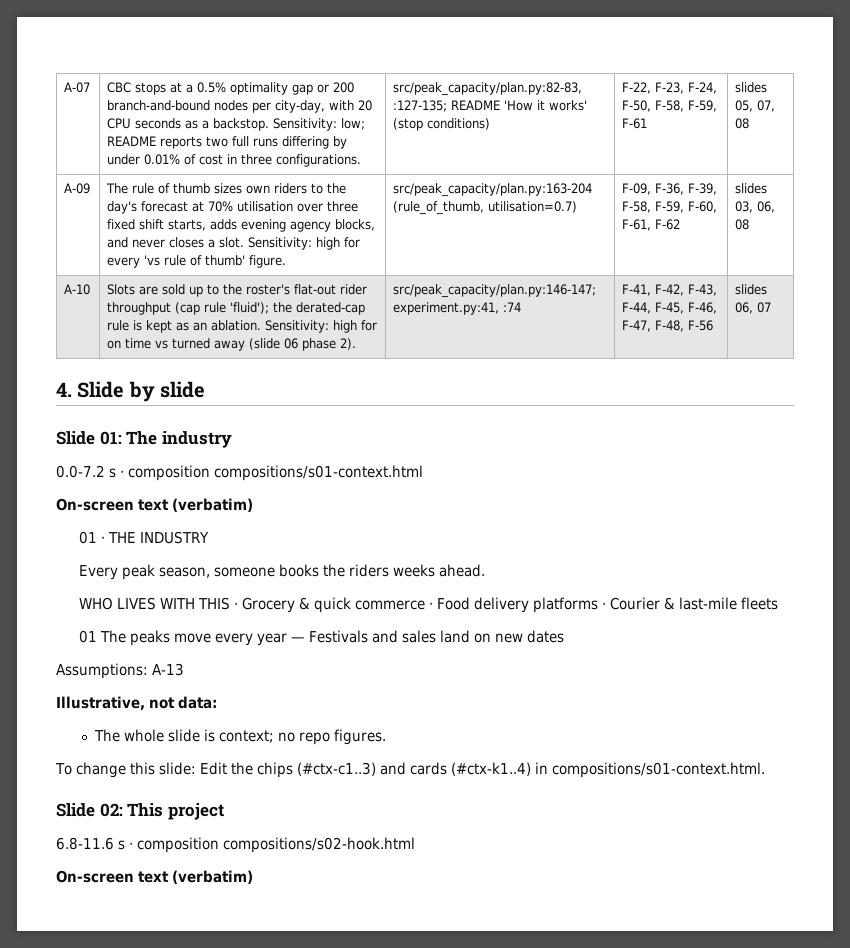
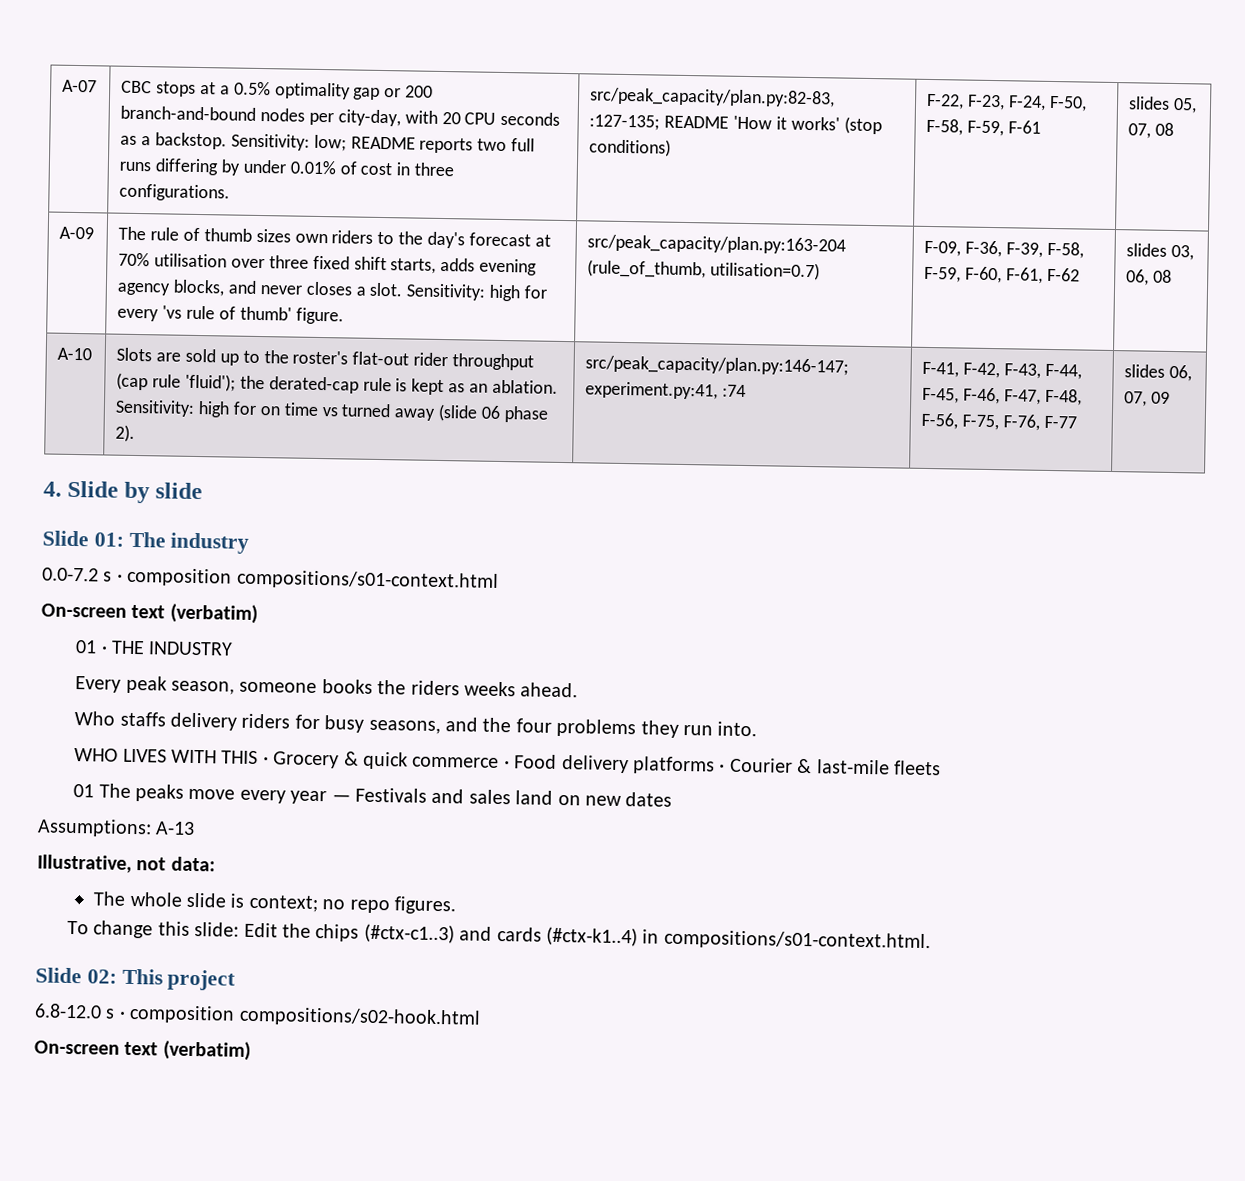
- F-41, F-42, F-43, F-44, F-45, F-46, F-47, F-48, F-56
+ F-41, F-42, F-43, F-44, F-45, F-46, F-47, F-48, F-56, F-75, F-76, F-77
- slides 06, 07
+ slides 06, 07, 09
+ Who staffs delivery riders for busy seasons, and the four problems they run into.
- 6.8-11.6 s · composition compositions/s02-hook.html
+ 6.8-12.0 s · composition compositions/s02-hook.html

